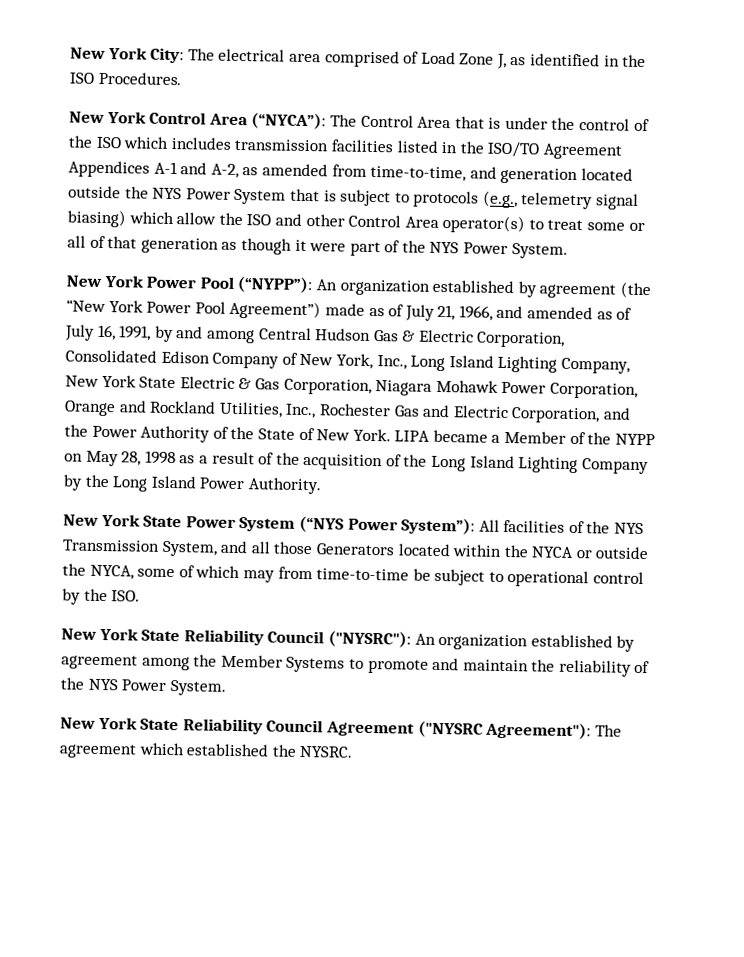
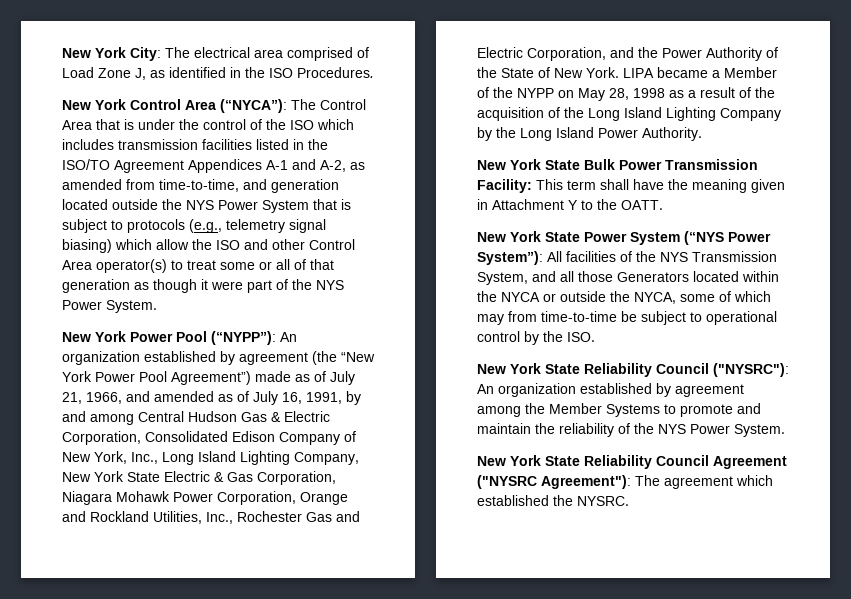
+ New York State Bulk Power Transmission Facility: This term shall have the meaning given in Attachment Y to the OATT.

